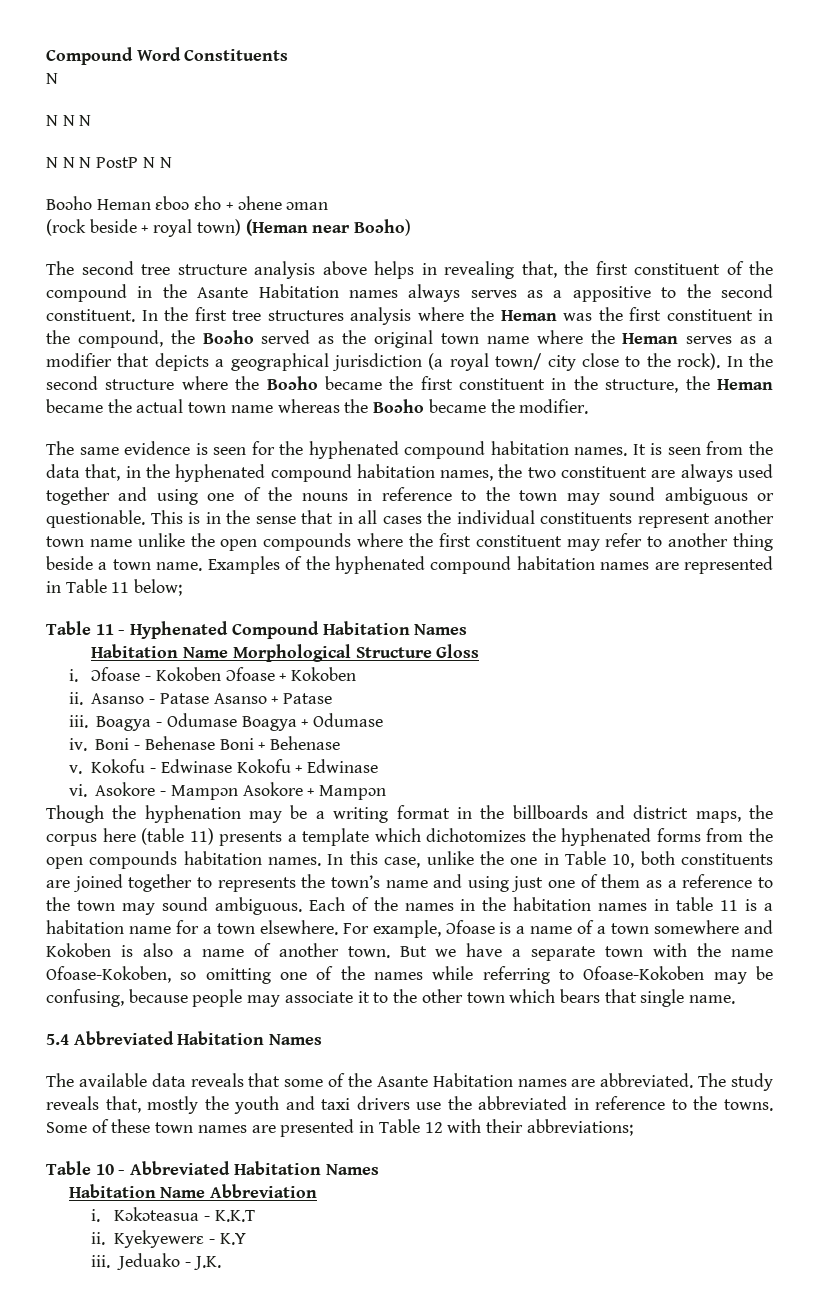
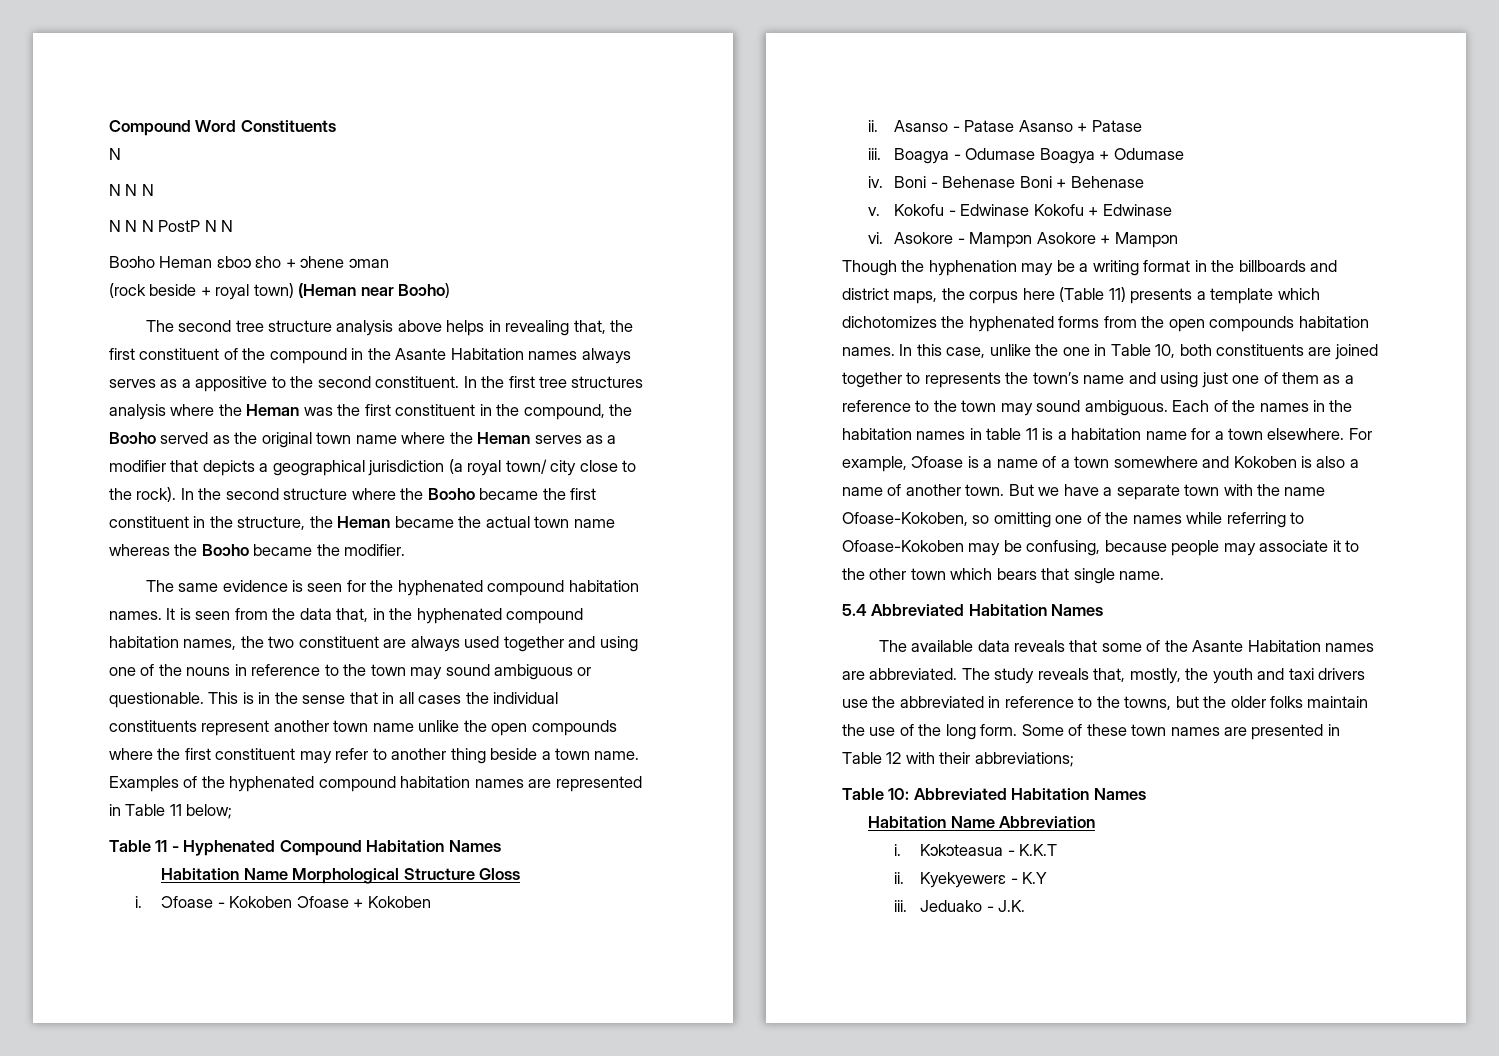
- Though the hyphenation may be a writing format in the billboards and district maps, the corpus here (table 11) presents a template which dichotomizes the hyphenated forms from the open compounds habitation names.
+ Though the hyphenation may be a writing format in the billboards and district maps, the corpus here (Table 11) presents a template which dichotomizes the hyphenated forms from the open compounds habitation names.
- The study reveals that, mostly the youth and taxi drivers use the abbreviated in reference to the towns.
+ The study reveals that, mostly, the youth and taxi drivers use the abbreviated in reference to the towns, but the older folks maintain the use of the long form.
- Table 10 - Abbreviated Habitation Names
+ Table 10: Abbreviated Habitation Names

